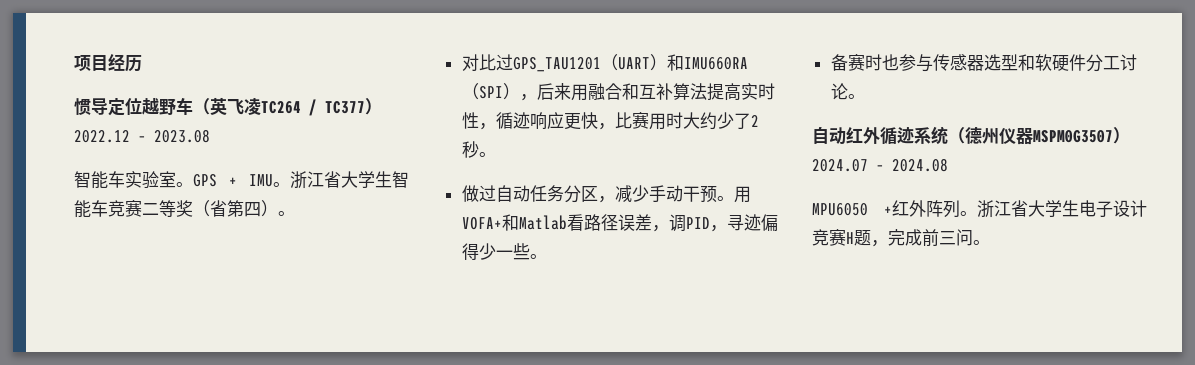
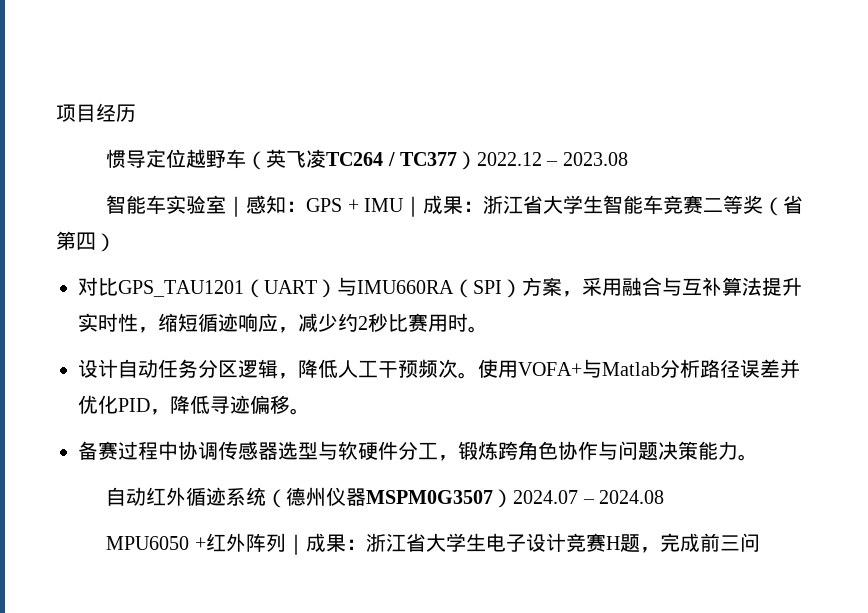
- 智能车实验室。GPS + IMU。浙江省大学生智能车竞赛二等奖（省第四）。
+ 智能车实验室｜感知：GPS + IMU｜成果：浙江省大学生智能车竞赛二等奖（省第四）
- 对比过GPS_TAU1201（UART）和IMU660RA（SPI），后来用融合和互补算法提高实时性，循迹响应更快，比赛用时大约少了2秒。
- 做过自动任务分区，减少手动干预。用VOFA+和Matlab看路径误差，调PID，寻迹偏得少一些。
+ 对比GPS_TAU1201（UART）与IMU660RA（SPI）方案，采用融合与互补算法提升实时性，缩短循迹响应，减少约2秒比赛用时。
+ 设计自动任务分区逻辑，降低人工干预频次。使用VOFA+与Matlab分析路径误差并优化PID，降低寻迹偏移。
- 备赛时也参与传感器选型和软硬件分工讨论。
+ 备赛过程中协调传感器选型与软硬件分工，锻炼跨角色协作与问题决策能力。
- MPU6050 +红外阵列。浙江省大学生电子设计竞赛H题，完成前三问。
+ MPU6050 +红外阵列｜成果：浙江省大学生电子设计竞赛H题，完成前三问

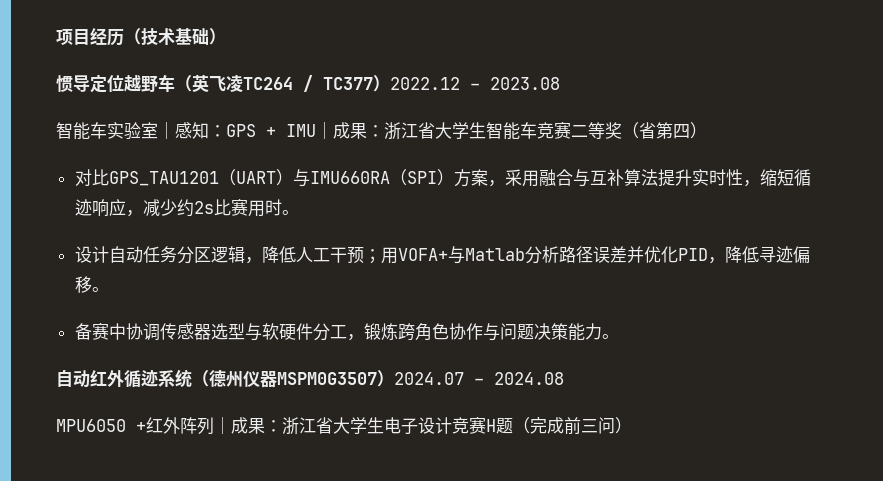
- 项目经历
+ 项目经历（技术基础）
- 对比GPS_TAU1201（UART）与IMU660RA（SPI）方案，采用融合与互补算法提升实时性，缩短循迹响应，减少约2秒比赛用时。
+ 对比GPS_TAU1201（UART）与IMU660RA（SPI）方案，采用融合与互补算法提升实时性，缩短循迹响应，减少约2s比赛用时。
- 设计自动任务分区逻辑，降低人工干预频次。使用VOFA+与Matlab分析路径误差并优化PID，降低寻迹偏移。
+ 设计自动任务分区逻辑，降低人工干预；用VOFA+与Matlab分析路径误差并优化PID，降低寻迹偏移。
- 备赛过程中协调传感器选型与软硬件分工，锻炼跨角色协作与问题决策能力。
+ 备赛中协调传感器选型与软硬件分工，锻炼跨角色协作与问题决策能力。
- MPU6050 +红外阵列｜成果：浙江省大学生电子设计竞赛H题，完成前三问
+ MPU6050 +红外阵列｜成果：浙江省大学生电子设计竞赛H题（完成前三问）

